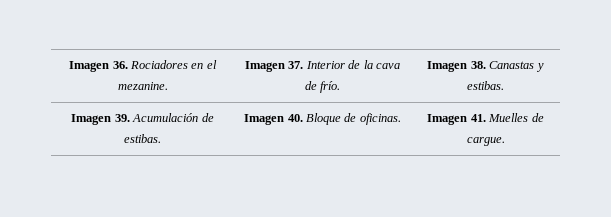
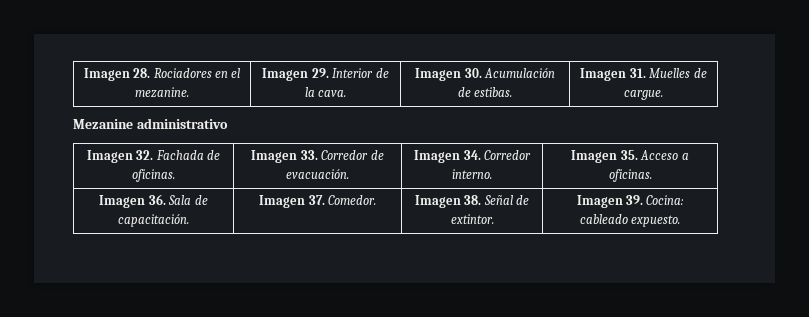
- Imagen 36. Rociadores en el mezanine. | Imagen 37. Interior de la cava de frío. | Imagen 38. Canastas y estibas.
- Imagen 39. Acumulación de estibas. | Imagen 40. Bloque de oficinas. | Imagen 41. Muelles de cargue.
+ Imagen 28. Rociadores en el mezanine. | Imagen 29. Interior de la cava. | Imagen 30. Acumulación de estibas. | Imagen 31. Muelles de cargue.
+ Mezanine administrativo
+ Imagen 32. Fachada de oficinas. | Imagen 33. Corredor de evacuación. | Imagen 34. Corredor interno. | Imagen 35. Acceso a oficinas.
+ Imagen 36. Sala de capacitación. | Imagen 37. Comedor. | Imagen 38. Señal de extintor. | Imagen 39. Cocina: cableado expuesto.

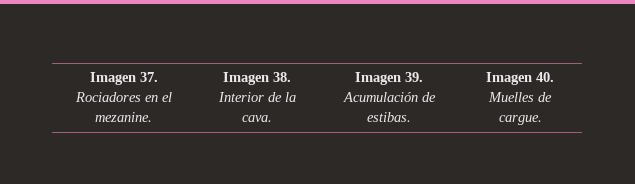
- Imagen 28. Rociadores en el mezanine. | Imagen 29. Interior de la cava. | Imagen 30. Acumulación de estibas. | Imagen 31. Muelles de cargue.
+ Imagen 37. Rociadores en el mezanine. | Imagen 38. Interior de la cava. | Imagen 39. Acumulación de estibas. | Imagen 40. Muelles de cargue.
- Mezanine administrativo
- Imagen 32. Fachada de oficinas. | Imagen 33. Corredor de evacuación. | Imagen 34. Corredor interno. | Imagen 35. Acceso a oficinas.
- Imagen 36. Sala de capacitación. | Imagen 37. Comedor. | Imagen 38. Señal de extintor. | Imagen 39. Cocina: cableado expuesto.

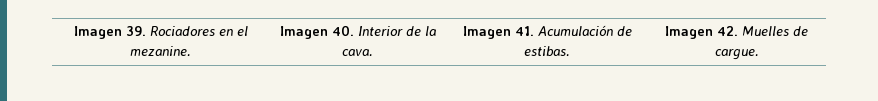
- Imagen 37. Rociadores en el mezanine. | Imagen 38. Interior de la cava. | Imagen 39. Acumulación de estibas. | Imagen 40. Muelles de cargue.
+ Imagen 39. Rociadores en el mezanine. | Imagen 40. Interior de la cava. | Imagen 41. Acumulación de estibas. | Imagen 42. Muelles de cargue.

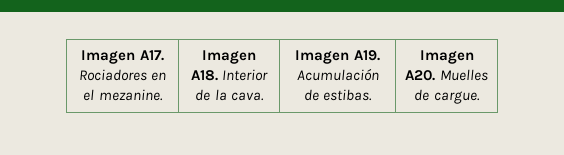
- Imagen 39. Rociadores en el mezanine. | Imagen 40. Interior de la cava. | Imagen 41. Acumulación de estibas. | Imagen 42. Muelles de cargue.
+ Imagen A17. Rociadores en el mezanine. | Imagen A18. Interior de la cava. | Imagen A19. Acumulación de estibas. | Imagen A20. Muelles de cargue.

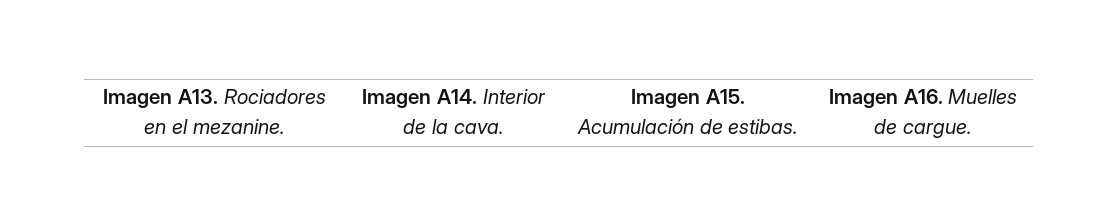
- Imagen A17. Rociadores en el mezanine. | Imagen A18. Interior de la cava. | Imagen A19. Acumulación de estibas. | Imagen A20. Muelles de cargue.
+ Imagen A13. Rociadores en el mezanine. | Imagen A14. Interior de la cava. | Imagen A15. Acumulación de estibas. | Imagen A16. Muelles de cargue.

